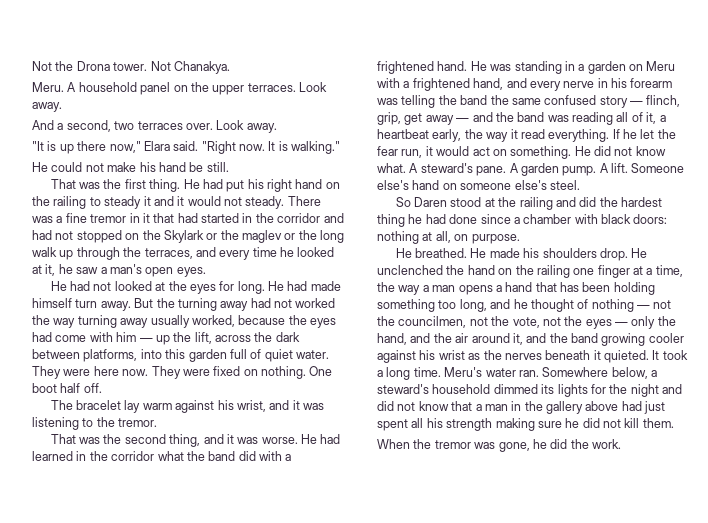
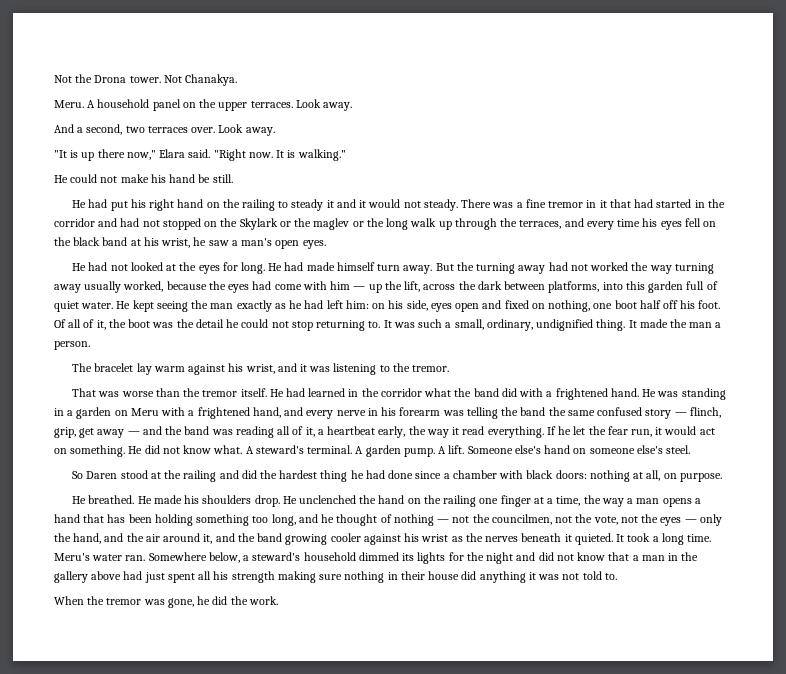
- That was the first thing.
- There was a fine tremor in it that had started in the corridor and had not stopped on the Skylark or the maglev or the long walk up through the terraces, and every time he looked at it, he saw a man's open eyes.
+ There was a fine tremor in it that had started in the corridor and had not stopped on the Skylark or the maglev or the long walk up through the terraces, and every time his eyes fell on the black band at his wrist, he saw a man's open eyes.
- They were here now. They were fixed on nothing. One boot half off.
+ He kept seeing the man exactly as he had left him: on his side, eyes open and fixed on nothing, one boot half off his foot. Of all of it, the boot was the detail he could not stop returning to. It was such a small, ordinary, undignified thing. It made the man a person.
- That was the second thing, and it was worse.
+ That was worse than the tremor itself.
- A steward's pane.
+ A steward's terminal.
- Somewhere below, a steward's household dimmed its lights for the night and did not know that a man in the gallery above had just spent all his strength making sure he did not kill them.
+ Somewhere below, a steward's household dimmed its lights for the night and did not know that a man in the gallery above had just spent all his strength making sure nothing in their house did anything it was not told to.

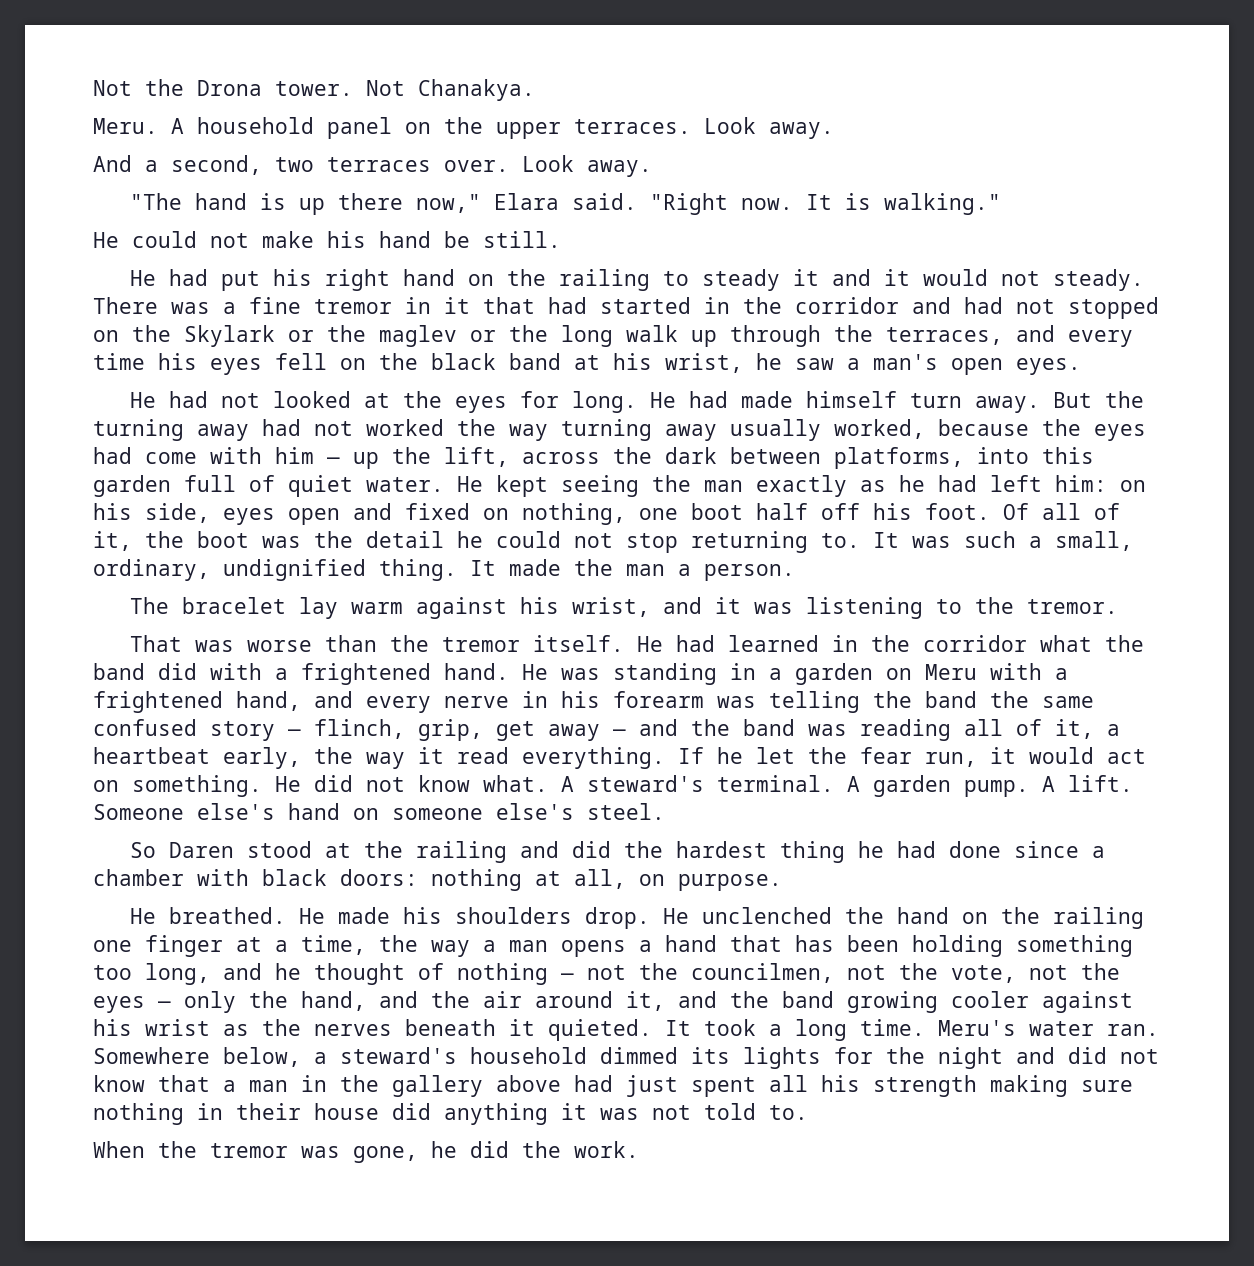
- "It is up there now," Elara said.
+ "The hand is up there now," Elara said.

